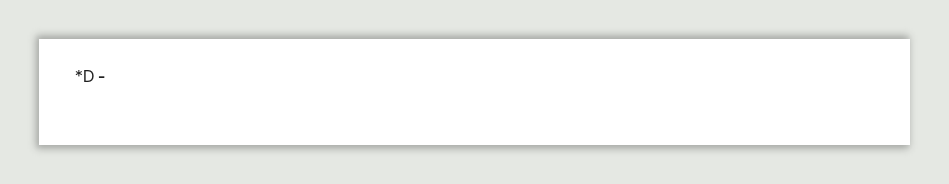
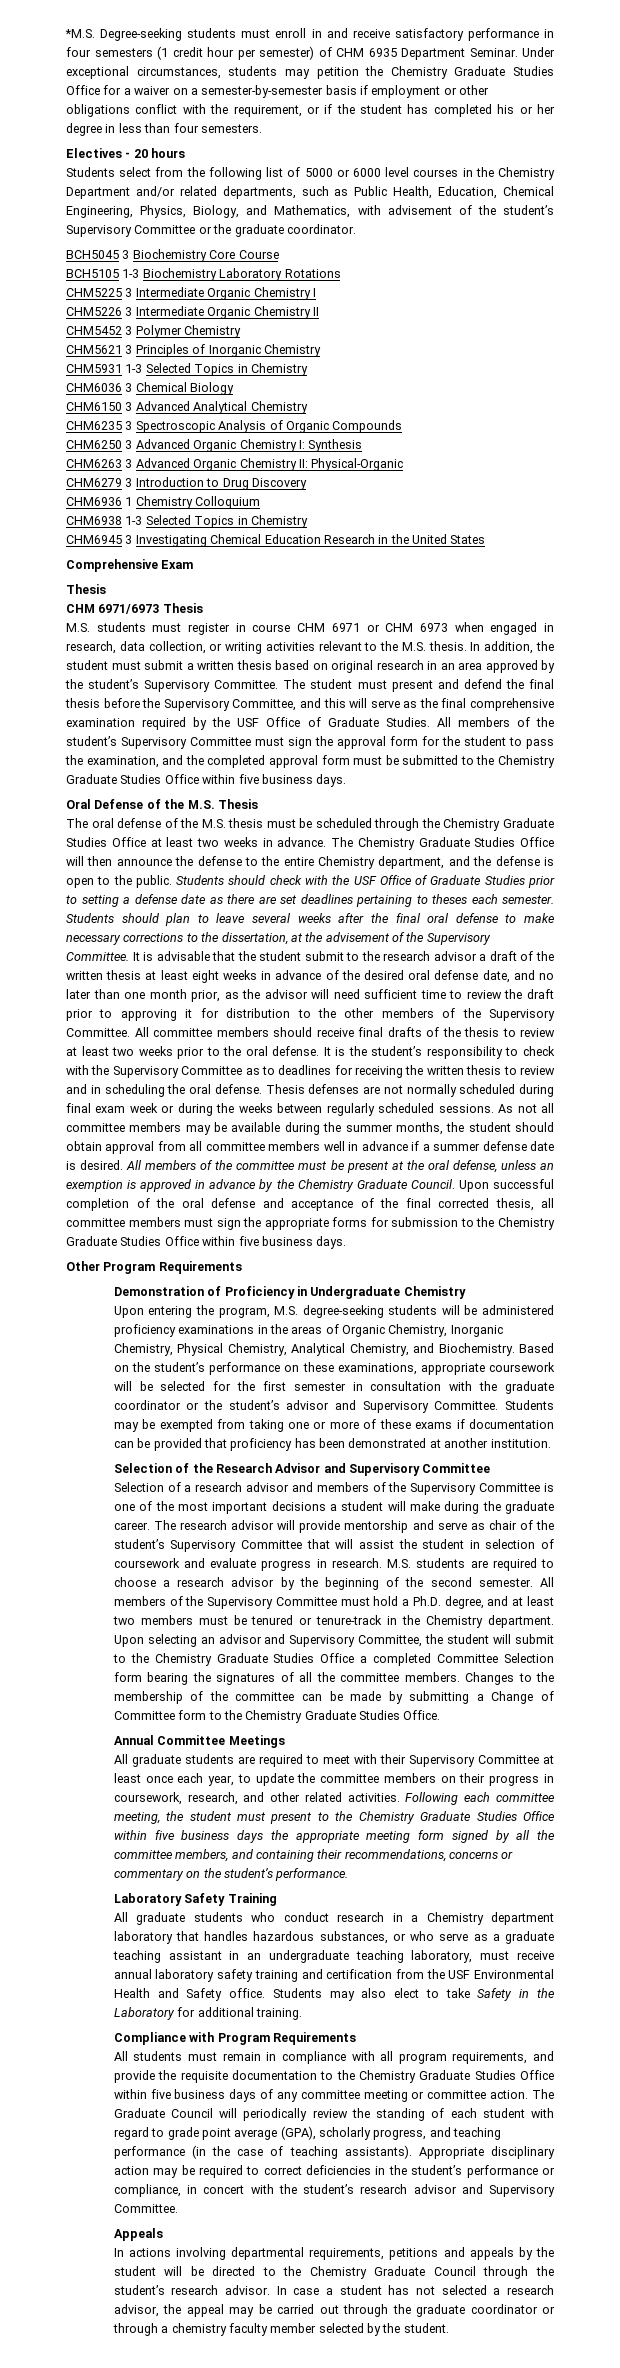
- *D -
+ *M.S. Degree-seeking students must enroll in and receive satisfactory performance in four semesters (1 credit hour per semester) of CHM 6935 Department Seminar. Under exceptional circumstances, students may petition the Chemistry Graduate Studies Office for a waiver on a semester‐by‐semester basis if employment or other obligations conflict with the requirement, or if the student has completed his or her degree in less than four semesters.
+ Electives - 20 hours
+ Students select from the following list of 5000 or 6000 level courses in the Chemistry Department and/or related departments, such as Public Health, Education, Chemical Engineering, Physics, Biology, and Mathematics, with advisement of the student’s Supervisory Committee or the graduate coordinator.
+ BCH5045 3 Biochemistry Core Course
+ BCH5105 1-3 Biochemistry Laboratory Rotations
+ CHM5225 3 Intermediate Organic Chemistry I
+ CHM5226 3 Intermediate Organic Chemistry II
+ CHM5452 3 Polymer Chemistry
+ CHM5621 3 Principles of Inorganic Chemistry
+ CHM5931 1-3 Selected Topics in Chemistry
+ CHM6036 3 Chemical Biology
+ CHM6150 3 Advanced Analytical Chemistry
+ CHM6235 3 Spectroscopic Analysis of Organic Compounds
+ CHM6250 3 Advanced Organic Chemistry I: Synthesis
+ CHM6263 3 Advanced Organic Chemistry II: Physical-Organic
+ CHM6279 3 Introduction to Drug Discovery
+ CHM6936 1 Chemistry Colloquium
+ CHM6938 1-3 Selected Topics in Chemistry
+ CHM6945 3 Investigating Chemical Education Research in the United States
+ Comprehensive Exam
+ Thesis
+ CHM 6971/6973 Thesis
+ M.S. students must register in course CHM 6971 or CHM 6973 when engaged in research, data collection, or writing activities relevant to the M.S. thesis. In addition, the student must submit a written thesis based on original research in an area approved by the student’s Supervisory Committee. The student must present and defend the final thesis before the Supervisory Committee, and this will serve as the final comprehensive examination required by the USF Office of Graduate Studies. All members of the student’s Supervisory Committee must sign the approval form for the student to pass the examination, and the completed approval form must be submitted to the Chemistry Graduate Studies Office within five business days.
+ Oral Defense of the M.S. Thesis
+ The oral defense of the M.S. thesis must be scheduled through the Chemistry Graduate Studies Office at least two weeks in advance. The Chemistry Graduate Studies Office will then announce the defense to the entire Chemistry department, and the defense is open to the public. Students should check with the USF Office of Graduate Studies prior to setting a defense date as there are set deadlines pertaining to theses each semester. Students should plan to leave several weeks after the final oral defense to make necessary corrections to the dissertation, at the advisement of the Supervisory Committee. It is advisable that the student submit to the research advisor a draft of the written thesis at least eight weeks in advance of the desired oral defense date, and no later than one month prior, as the advisor will need sufficient time to review the draft prior to approving it for distribution to the other members of the Supervisory Committee. All committee members should receive final drafts of the thesis to review at least two weeks prior to the oral defense. It is the student’s responsibility to check with the Supervisory Committee as to deadlines for receiving the written thesis to review and in scheduling the oral defense. Thesis defenses are not normally scheduled during final exam week or during the weeks between regularly scheduled sessions. As not all committee members may be available during the summer months, the student should obtain approval from all committee members well in advance if a summer defense date is desired. All members of the committee must be present at the oral defense, unless an exemption is approved in advance by the Chemistry Graduate Council. Upon successful completion of the oral defense and acceptance of the final corrected thesis, all committee members must sign the appropriate forms for submission to the Chemistry Graduate Studies Office within five business days.
+ Other Program Requirements
+ Demonstration of Proficiency in Undergraduate Chemistry
+ Upon entering the program, M.S. degree-seeking students will be administered proficiency examinations in the areas of Organic Chemistry, Inorganic Chemistry, Physical Chemistry, Analytical Chemistry, and Biochemistry. Based on the student’s performance on these examinations, appropriate coursework will be selected for the first semester in consultation with the graduate coordinator or the student’s advisor and Supervisory Committee. Students may be exempted from taking one or more of these exams if documentation can be provided that proficiency has been demonstrated at another institution.
+ Selection of the Research Advisor and Supervisory Committee
+ Selection of a research advisor and members of the Supervisory Committee is one of the most important decisions a student will make during the graduate career. The research advisor will provide mentorship and serve as chair of the student’s Supervisory Committee that will assist the student in selection of coursework and evaluate progress in research. M.S. students are required to choose a research advisor by the beginning of the second semester. All members of the Supervisory Committee must hold a Ph.D. degree, and at least two members must be tenured or tenure-track in the Chemistry department. Upon selecting an advisor and Supervisory Committee, the student will submit to the Chemistry Graduate Studies Office a completed Committee Selection form bearing the signatures of all the committee members. Changes to the membership of the committee can be made by submitting a Change of Committee form to the Chemistry Graduate Studies Office.
+ Annual Committee Meetings
+ All graduate students are required to meet with their Supervisory Committee at least once each year, to update the committee members on their progress in coursework, research, and other related activities. Following each committee meeting, the student must present to the Chemistry Graduate Studies Office within five business days the appropriate meeting form signed by all the committee members, and containing their recommendations, concerns or commentary on the student’s performance.
+ Laboratory Safety Training
+ All graduate students who conduct research in a Chemistry department laboratory that handles hazardous substances, or who serve as a graduate teaching assistant in an undergraduate teaching laboratory, must receive annual laboratory safety training and certification from the USF Environmental Health and Safety office. Students may also elect to take Safety in the Laboratory for additional training.
+ Compliance with Program Requirements
+ All students must remain in compliance with all program requirements, and provide the requisite documentation to the Chemistry Graduate Studies Office within five business days of any committee meeting or committee action. The Graduate Council will periodically review the standing of each student with regard to grade point average (GPA), scholarly progress, and teaching performance (in the case of teaching assistants). Appropriate disciplinary action may be required to correct deficiencies in the student’s performance or compliance, in concert with the student’s research advisor and Supervisory Committee.
+ Appeals
+ In actions involving departmental requirements, petitions and appeals by the student will be directed to the Chemistry Graduate Council through the student’s research advisor. In case a student has not selected a research advisor, the appeal may be carried out through the graduate coordinator or through a chemistry faculty member selected by the student.

